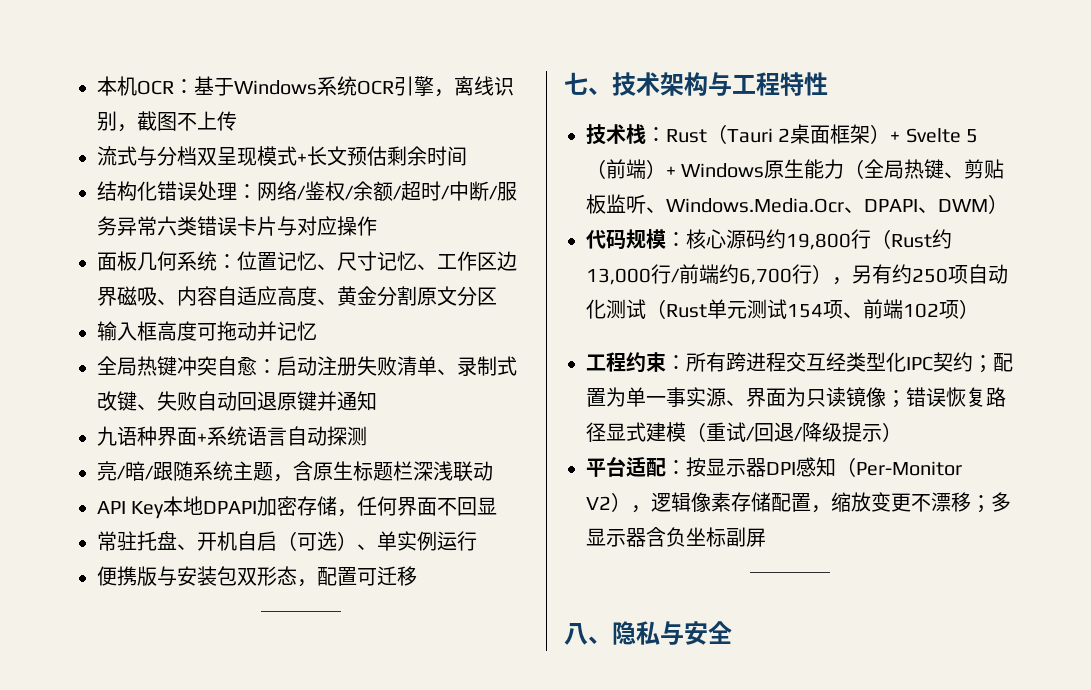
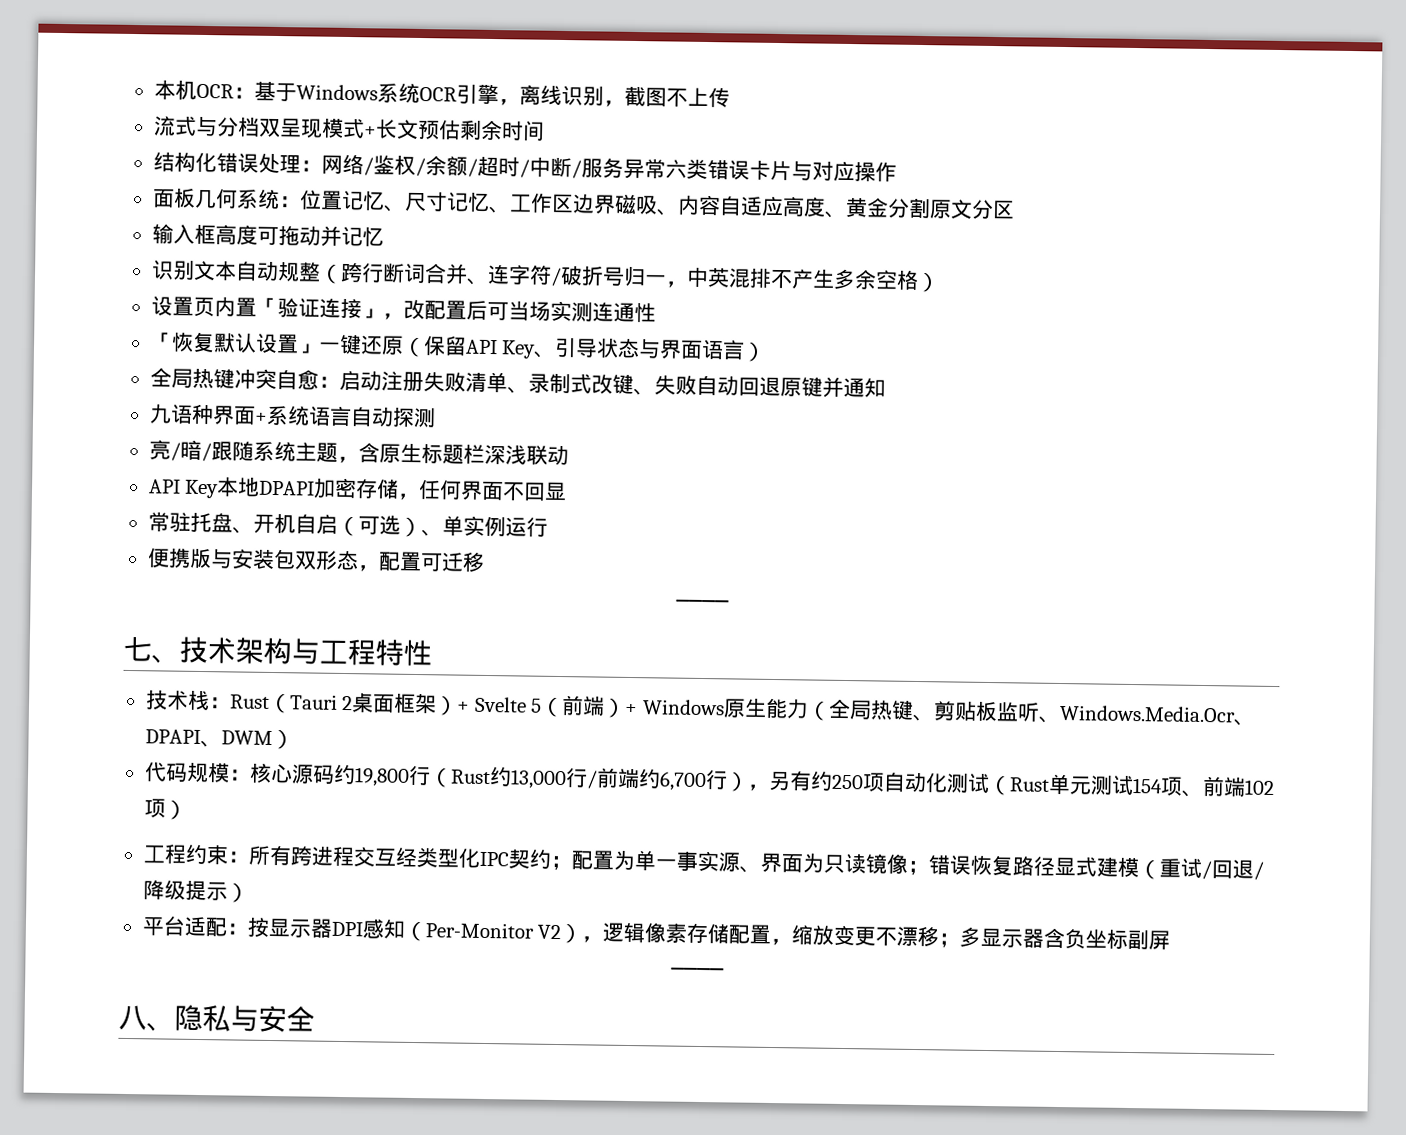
+ 识别文本自动规整（跨行断词合并、连字符/破折号归一，中英混排不产生多余空格）
+ 设置页内置「验证连接」，改配置后可当场实测连通性
+ 「恢复默认设置」一键还原（保留API Key、引导状态与界面语言）

